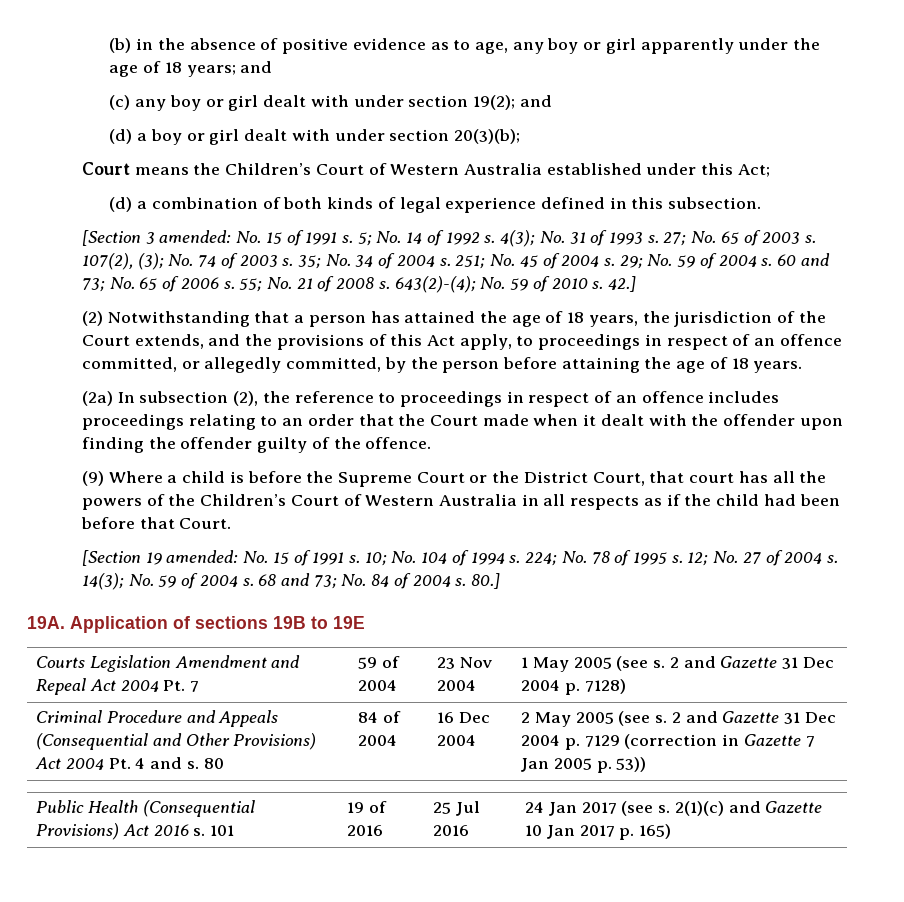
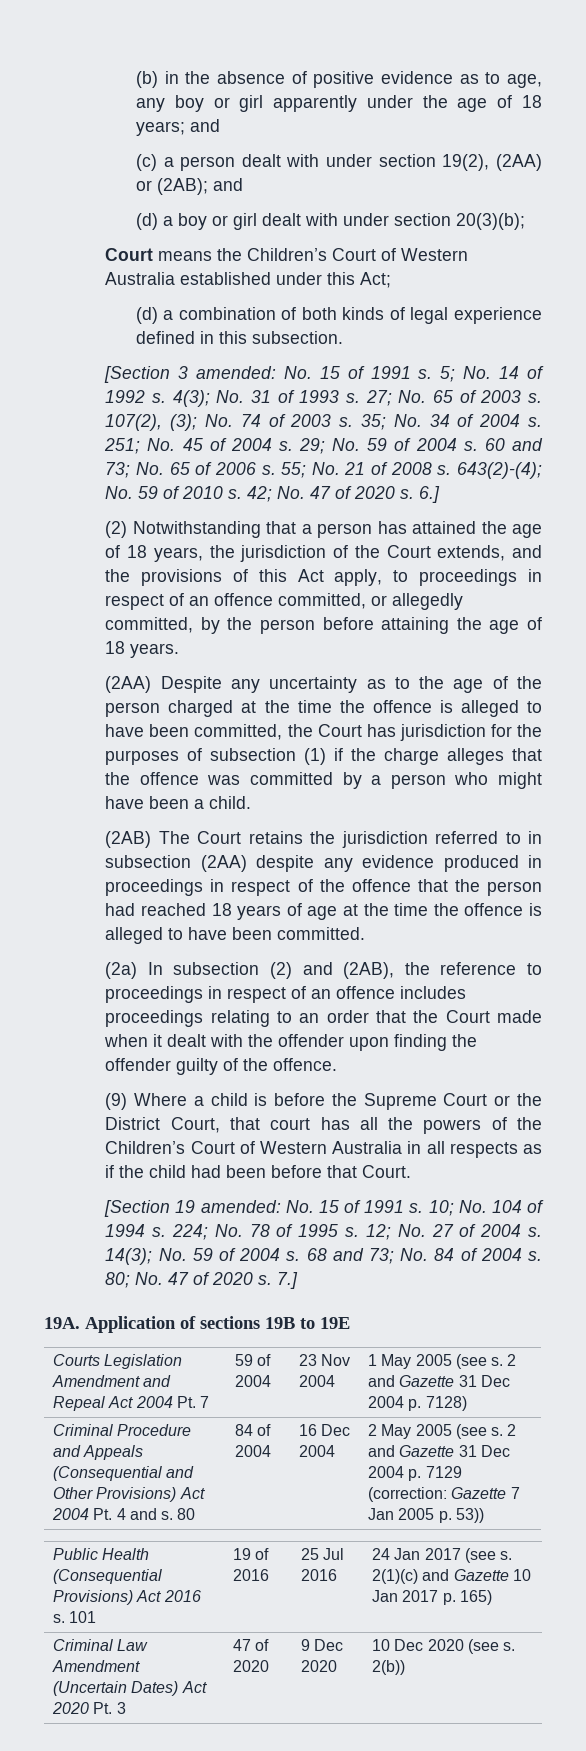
- (c) any boy or girl dealt with under section 19(2); and
+ (c) a person dealt with under section 19(2), (2AA) or (2AB); and
- 42.]
+ 42; No. 47 of 2020 s. 6.]
+ (2AA) Despite any uncertainty as to the age of the person charged at the time the offence is alleged to have been committed, the Court has jurisdiction for the purposes of subsection (1) if the charge alleges that the offence was committed by a person who might have been a child.
+ (2AB) The Court retains the jurisdiction referred to in subsection (2AA) despite any evidence produced in proceedings in respect of the offence that the person had reached 18 years of age at the time the offence is alleged to have been committed.
- (2a) In subsection (2), the reference to proceedings in respect of an offence includes proceedings relating to an order that the Court made when it dealt with the offender upon finding the offender guilty of the offence.
+ (2a) In subsection (2) and (2AB), the reference to proceedings in respect of an offence includes proceedings relating to an order that the Court made when it dealt with the offender upon finding the offender guilty of the offence.
- 80.]
+ 80; No. 47 of 2020 s. 7.]
- 2 and Gazette 31 Dec 2004 p. 7129 (correction in Gazette 7 Jan 2005 p. 53))
+ 2 and Gazette 31 Dec 2004 p. 7129 (correction: Gazette 7 Jan 2005 p. 53))
+ Criminal Law Amendment (Uncertain Dates) Act 2020 Pt. 3 | 47 of 2020 | 9 Dec 2020 | 10 Dec 2020 (see s. 2(b))

